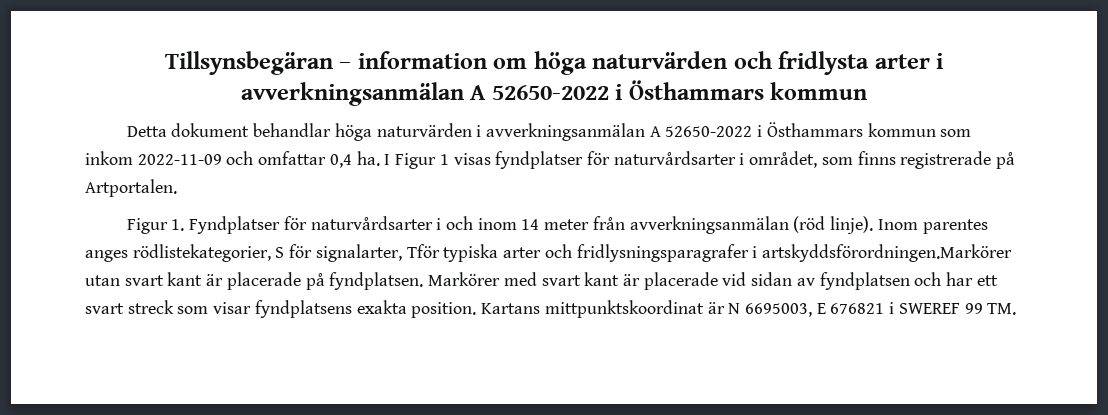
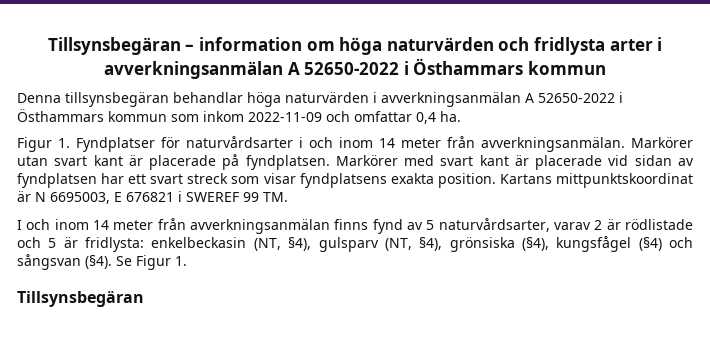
- Detta dokument behandlar höga naturvärden i avverkningsanmälan A 52650-2022 i Östhammars kommun som inkom 2022-11-09 och omfattar 0,4 ha. I Figur 1 visas fyndplatser för naturvårdsarter i området, som finns registrerade på Artportalen.
+ Denna tillsynsbegäran behandlar höga naturvärden i avverkningsanmälan A 52650-2022 i Östhammars kommun som inkom 2022-11-09 och omfattar 0,4 ha.
- Figur 1. Fyndplatser för naturvårdsarter i och inom 14 meter från avverkningsanmälan (röd linje). Inom parentes anges rödlistekategorier, S för signalarter, Tför typiska arter och fridlysningsparagrafer i artskyddsförordningen.Markörer utan svart kant är placerade på fyndplatsen.
+ Figur 1. Fyndplatser för naturvårdsarter i och inom 14 meter från avverkningsanmälan. Markörer utan svart kant är placerade på fyndplatsen.
- Markörer med svart kant är placerade vid sidan av fyndplatsen och har ett svart streck som visar fyndplatsens exakta position.
+ Markörer med svart kant är placerade vid sidan av fyndplatsen har ett svart streck som visar fyndplatsens exakta position.
+ I och inom 14 meter från avverkningsanmälan finns fynd av 5 naturvårdsarter, varav 2 är rödlistade och 5 är fridlysta: enkelbeckasin (NT, §4), gulsparv (NT, §4), grönsiska (§4), kungsfågel (§4) och sångsvan (§4). Se Figur 1.
+ Tillsynsbegäran

